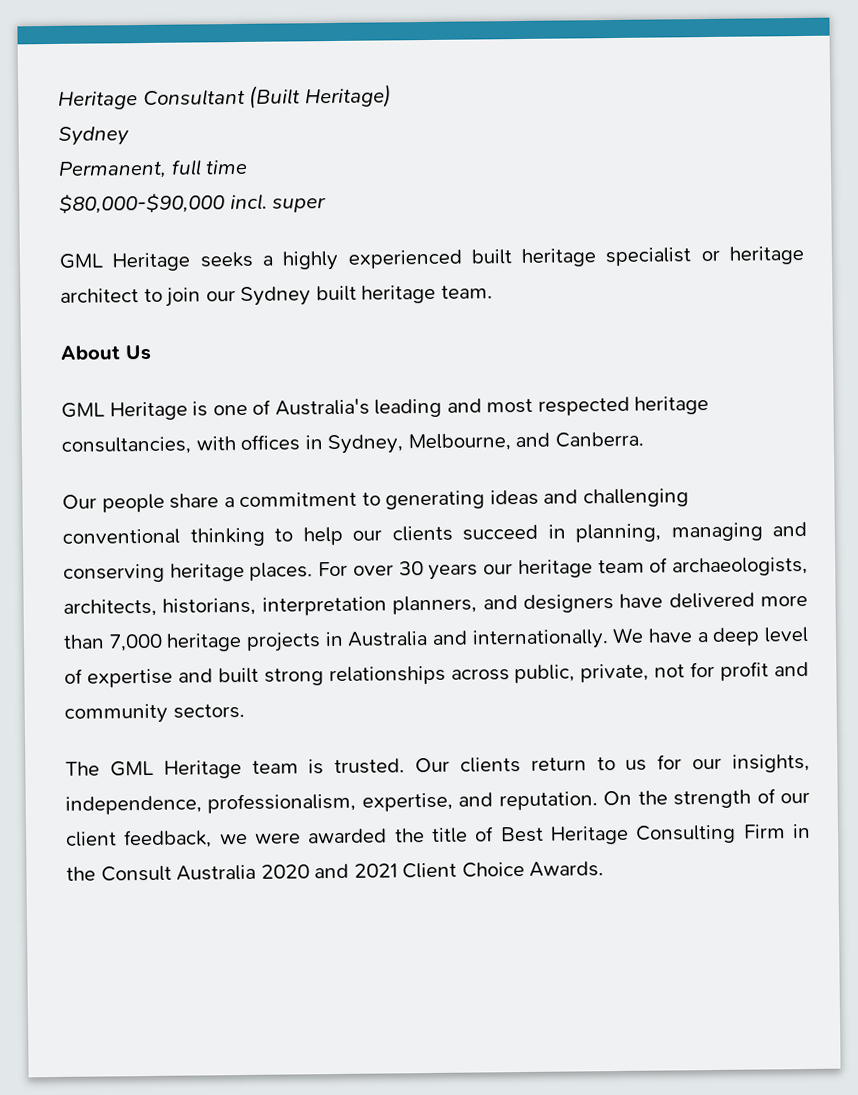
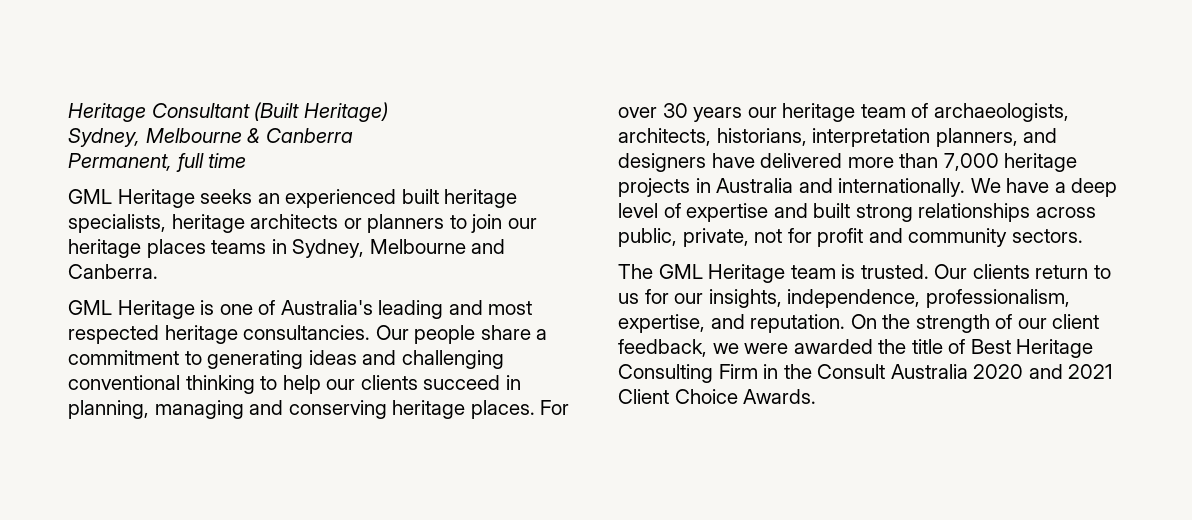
  Heritage Consultant (Built Heritage)
- Sydney
+ Sydney, Melbourne & Canberra
- $80,000-$90,000 incl. super
- GML Heritage seeks a highly experienced built heritage specialist or heritage architect to join our Sydney built heritage team.
- About Us
+ GML Heritage seeks an experienced built heritage specialists, heritage architects or planners to join our heritage places teams in Sydney, Melbourne and Canberra.
- GML Heritage is one of Australia's leading and most respected heritage consultancies, with offices in Sydney, Melbourne, and Canberra.
- Our people share a commitment to generating ideas and challenging conventional thinking to help our clients succeed in planning, managing and conserving heritage places.
+ GML Heritage is one of Australia's leading and most respected heritage consultancies. Our people share a commitment to generating ideas and challenging conventional thinking to help our clients succeed in planning, managing and conserving heritage places.

